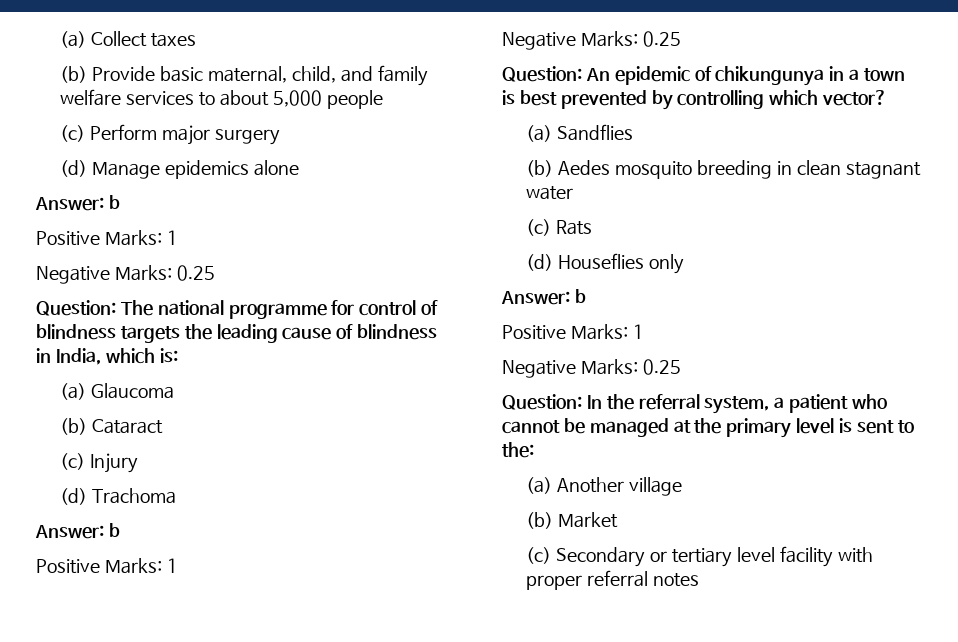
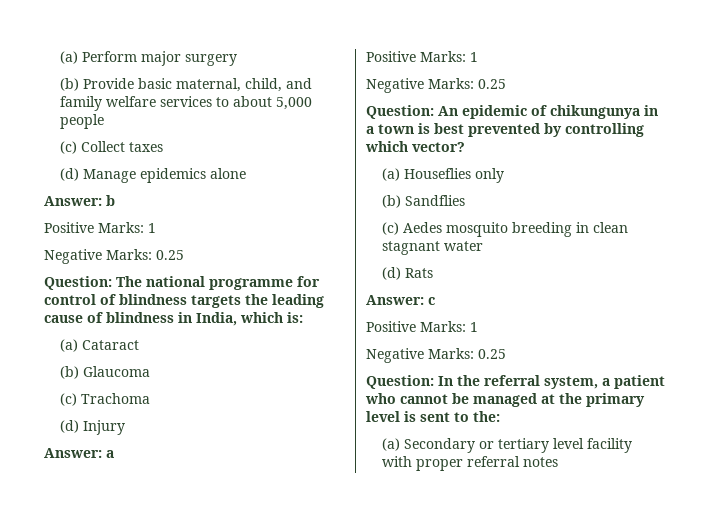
- (a) Collect taxes
+ (a) Perform major surgery
- (c) Perform major surgery
+ (c) Collect taxes
- (a) Glaucoma
+ (a) Cataract
+ (b) Glaucoma
- (b) Cataract
- (c) Injury
+ (c) Trachoma
+ (d) Injury
- (d) Trachoma
- Answer: b
+ Answer: a
- (a) Sandflies
+ (a) Houseflies only
+ (b) Sandflies
- (b) Aedes mosquito breeding in clean stagnant water
+ (c) Aedes mosquito breeding in clean stagnant water
- (c) Rats
+ (d) Rats
- (d) Houseflies only
- Answer: b
+ Answer: c
- (a) Another village
- (b) Market
- (c) Secondary or tertiary level facility with proper referral notes
+ (a) Secondary or tertiary level facility with proper referral notes

